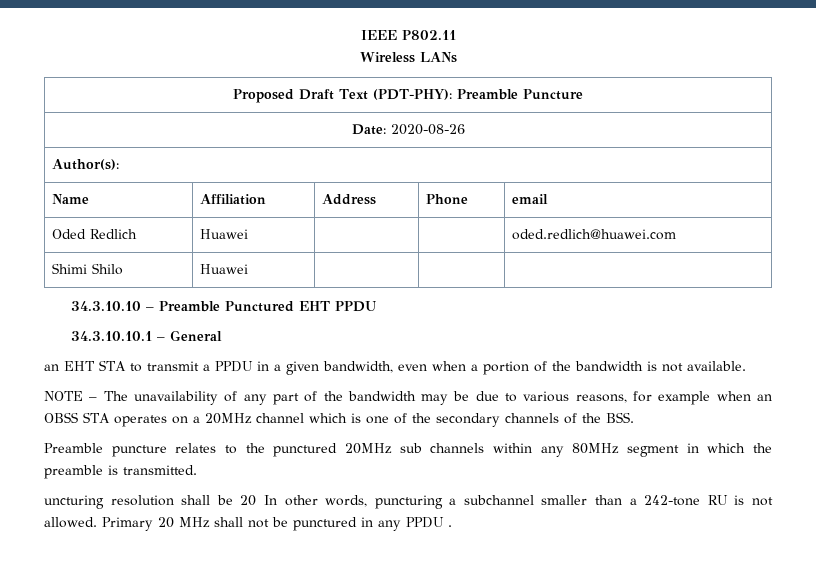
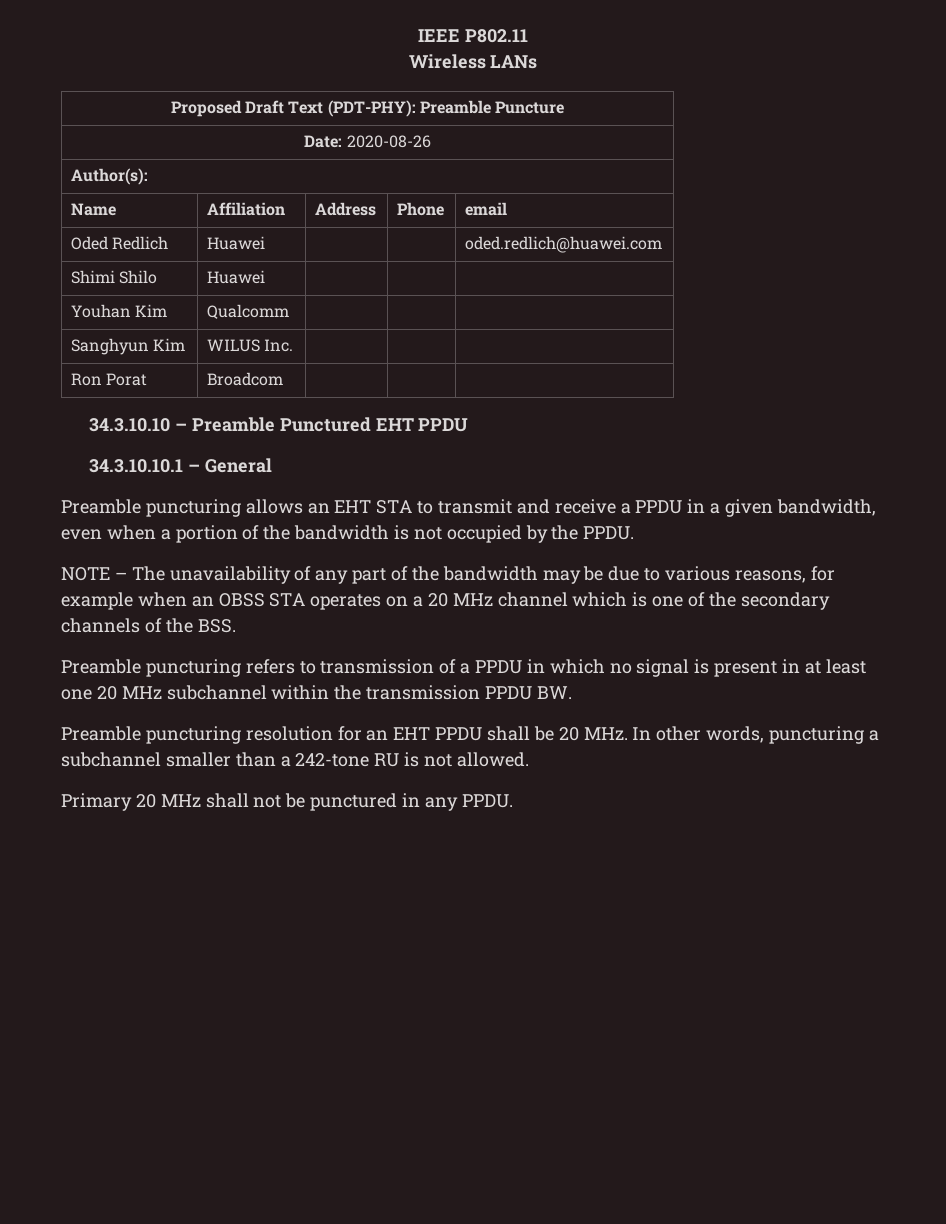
+ Youhan Kim | Qualcomm | | |
+ Sanghyun Kim | WILUS Inc. | | |
+ Ron Porat | Broadcom | | |
- an EHT STA to transmit a PPDU in a given bandwidth, even when a portion of the bandwidth is not available.
+ Preamble puncturing allows an EHT STA to transmit and receive a PPDU in a given bandwidth, even when a portion of the bandwidth is not occupied by the PPDU.
- NOTE – The unavailability of any part of the bandwidth may be due to various reasons, for example when an OBSS STA operates on a 20MHz channel which is one of the secondary channels of the BSS.
+ NOTE – The unavailability of any part of the bandwidth may be due to various reasons, for example when an OBSS STA operates on a 20 MHz channel which is one of the secondary channels of the BSS.
- Preamble puncture relates to the punctured 20MHz sub channels within any 80MHz segment in which the preamble is transmitted.
- uncturing resolution shall be 20 In other words, puncturing a subchannel smaller than a 242-tone RU is not allowed. Primary 20 MHz shall not be punctured in any PPDU .
+ Preamble puncturing refers to transmission of a PPDU in which no signal is present in at least one 20 MHz subchannel within the transmission PPDU BW.
+ Preamble puncturing resolution for an EHT PPDU shall be 20 MHz. In other words, puncturing a subchannel smaller than a 242-tone RU is not allowed.
+ Primary 20 MHz shall not be punctured in any PPDU.

